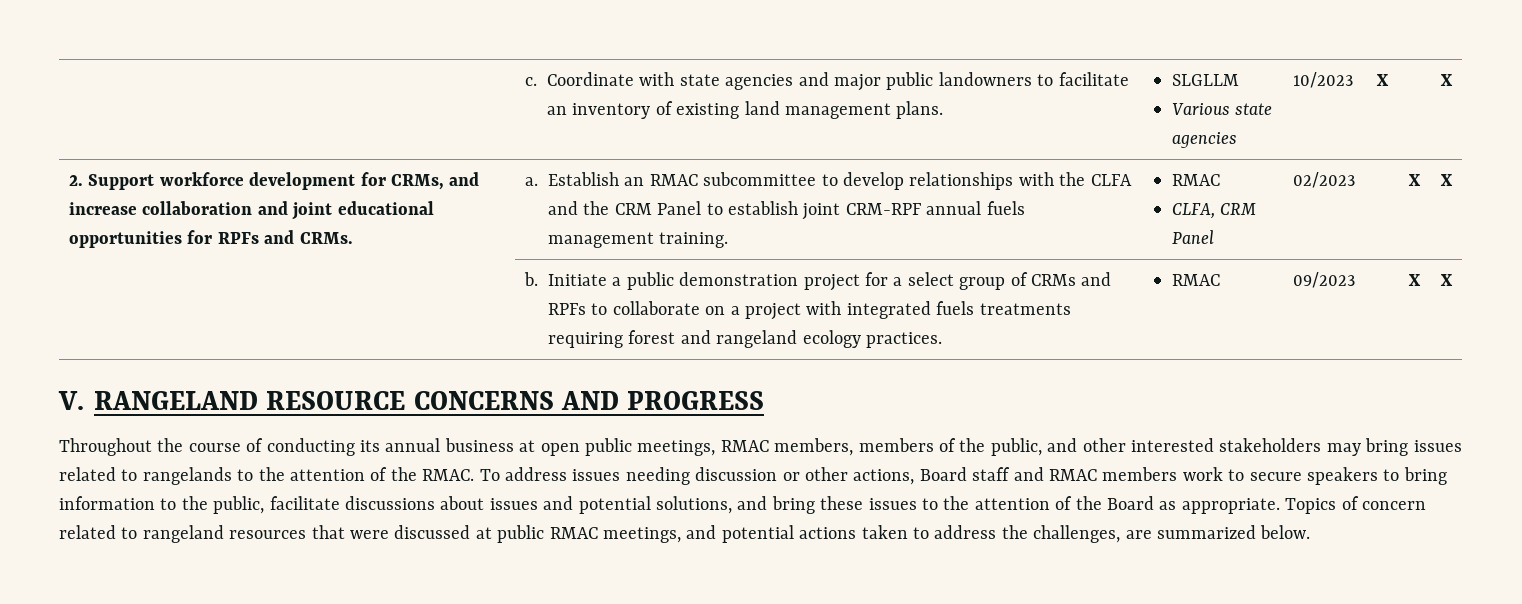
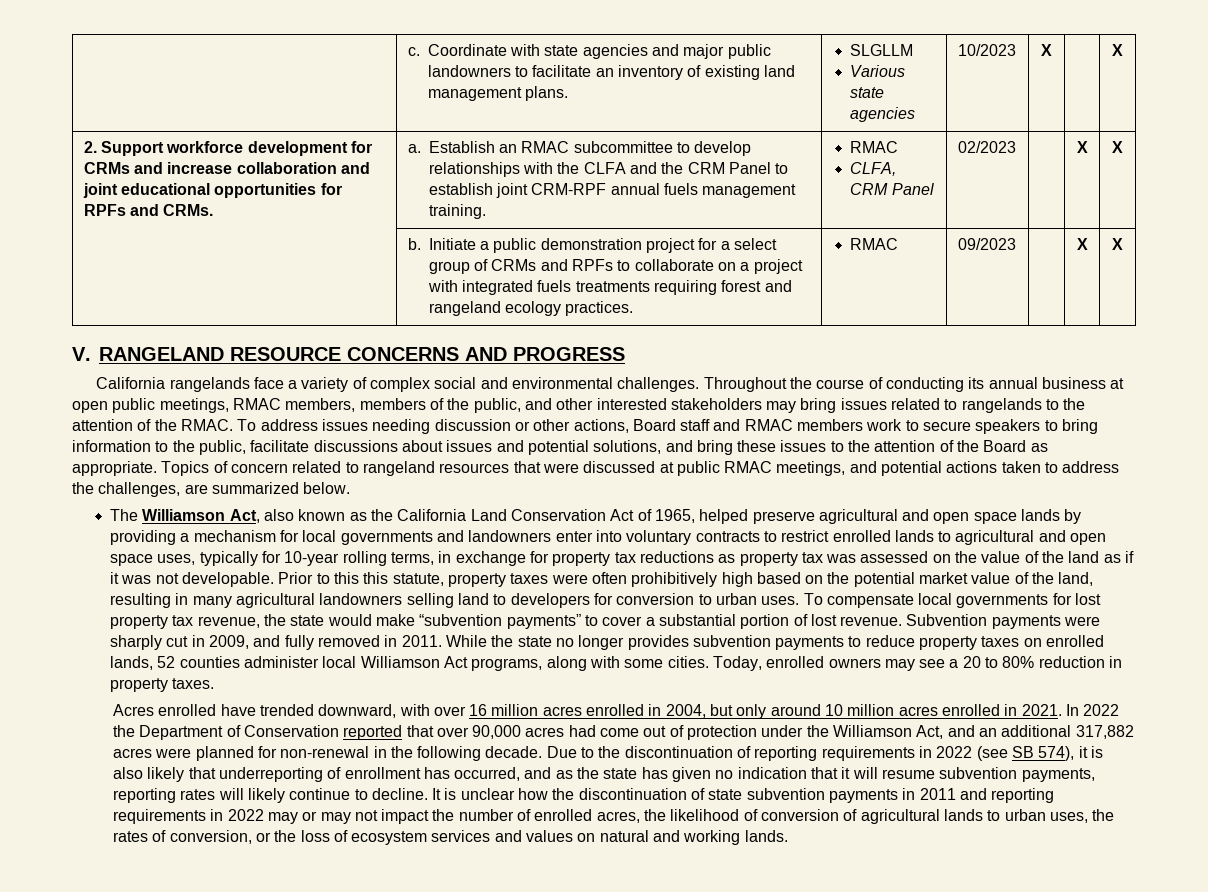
- 2. Support workforce development for CRMs, and increase collaboration and joint educational opportunities for RPFs and CRMs.
+ 2. Support workforce development for CRMs and increase collaboration and joint educational opportunities for RPFs and CRMs.
+ California rangelands face a variety of complex social and environmental challenges.
+ The Williamson Act, also known as the California Land Conservation Act of 1965, helped preserve agricultural and open space lands by providing a mechanism for local governments and landowners enter into voluntary contracts to restrict enrolled lands to agricultural and open space uses, typically for 10-year rolling terms, in exchange for property tax reductions as property tax was assessed on the value of the land as if it was not developable. Prior to this this statute, property taxes were often prohibitively high based on the potential market value of the land, resulting in many agricultural landowners selling land to developers for conversion to urban uses. To compensate local governments for lost property tax revenue, the state would make “subvention payments” to cover a substantial portion of lost revenue. Subvention payments were sharply cut in 2009, and fully removed in 2011. While the state no longer provides subvention payments to reduce property taxes on enrolled lands, 52 counties administer local Williamson Act programs, along with some cities. Today, enrolled owners may see a 20 to 80% reduction in property taxes.
+ Acres enrolled have trended downward, with over 16 million acres enrolled in 2004, but only around 10 million acres enrolled in 2021. In 2022 the Department of Conservation reported that over 90,000 acres had come out of protection under the Williamson Act, and an additional 317,882 acres were planned for non-renewal in the following decade. Due to the discontinuation of reporting requirements in 2022 (see SB 574), it is also likely that underreporting of enrollment has occurred, and as the state has given no indication that it will resume subvention payments, reporting rates will likely continue to decline. It is unclear how the discontinuation of state subvention payments in 2011 and reporting requirements in 2022 may or may not impact the number of enrolled acres, the likelihood of conversion of agricultural lands to urban uses, the rates of conversion, or the loss of ecosystem services and values on natural and working lands.

